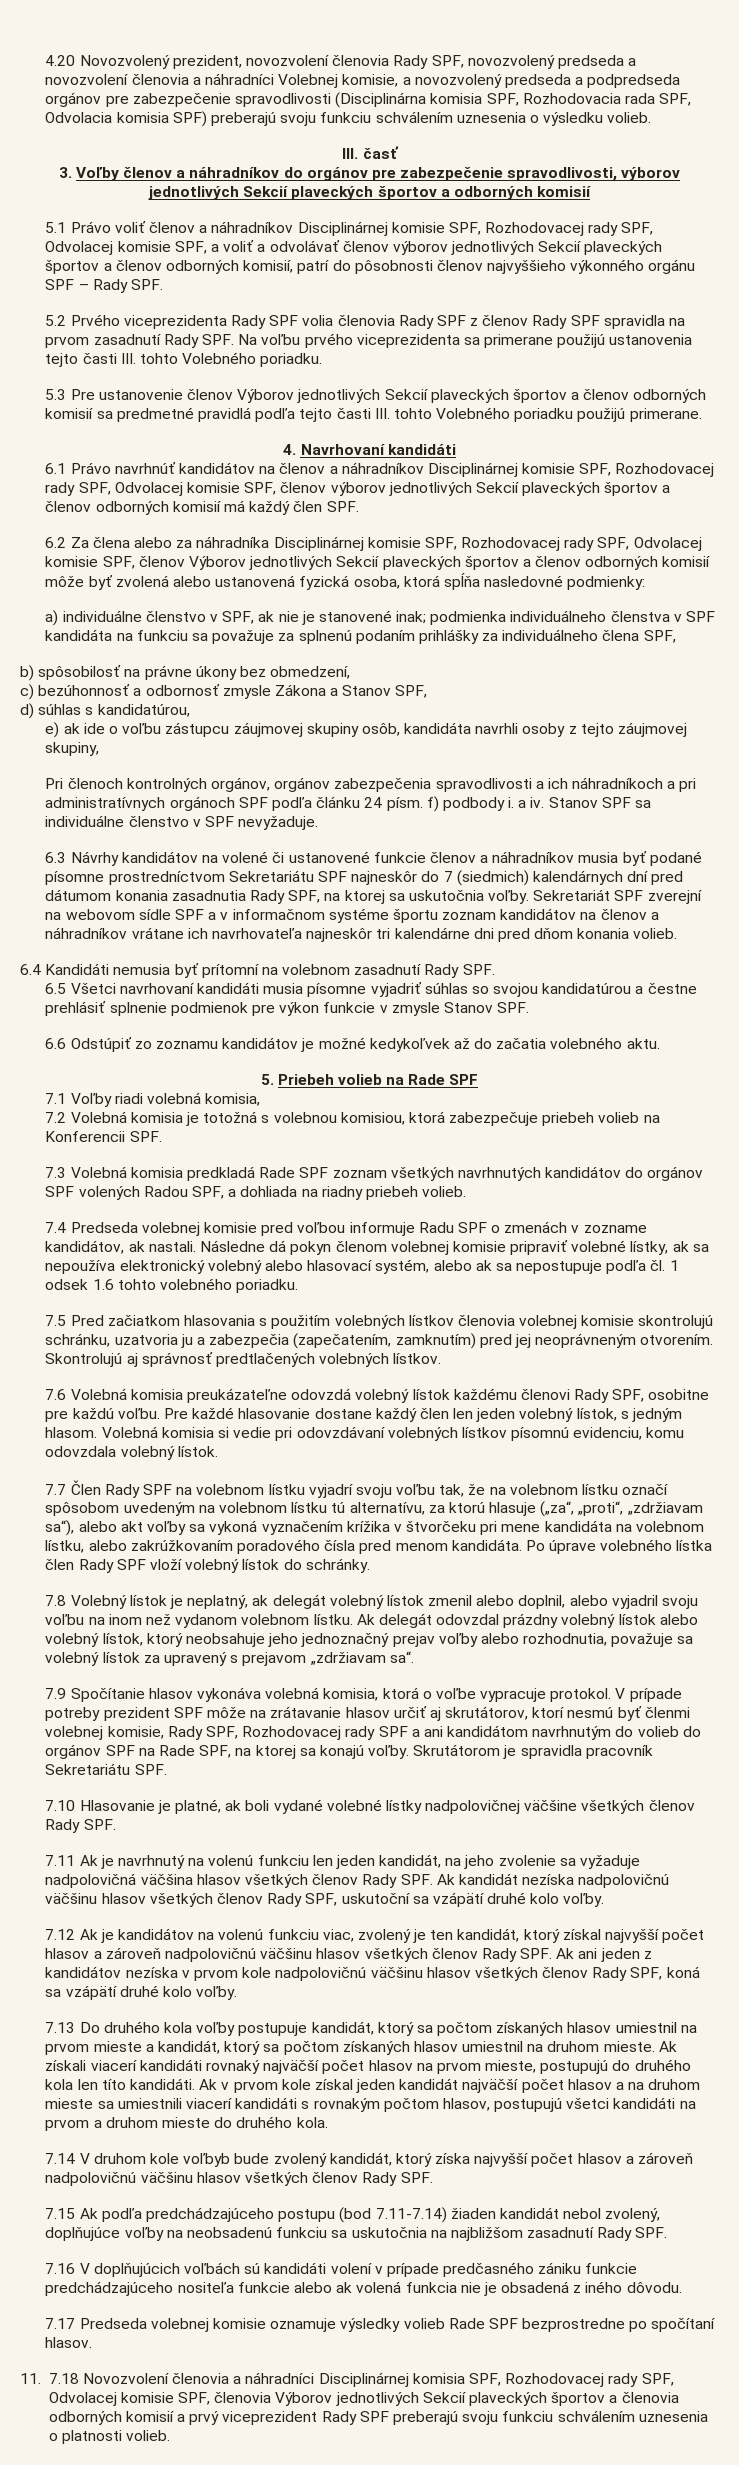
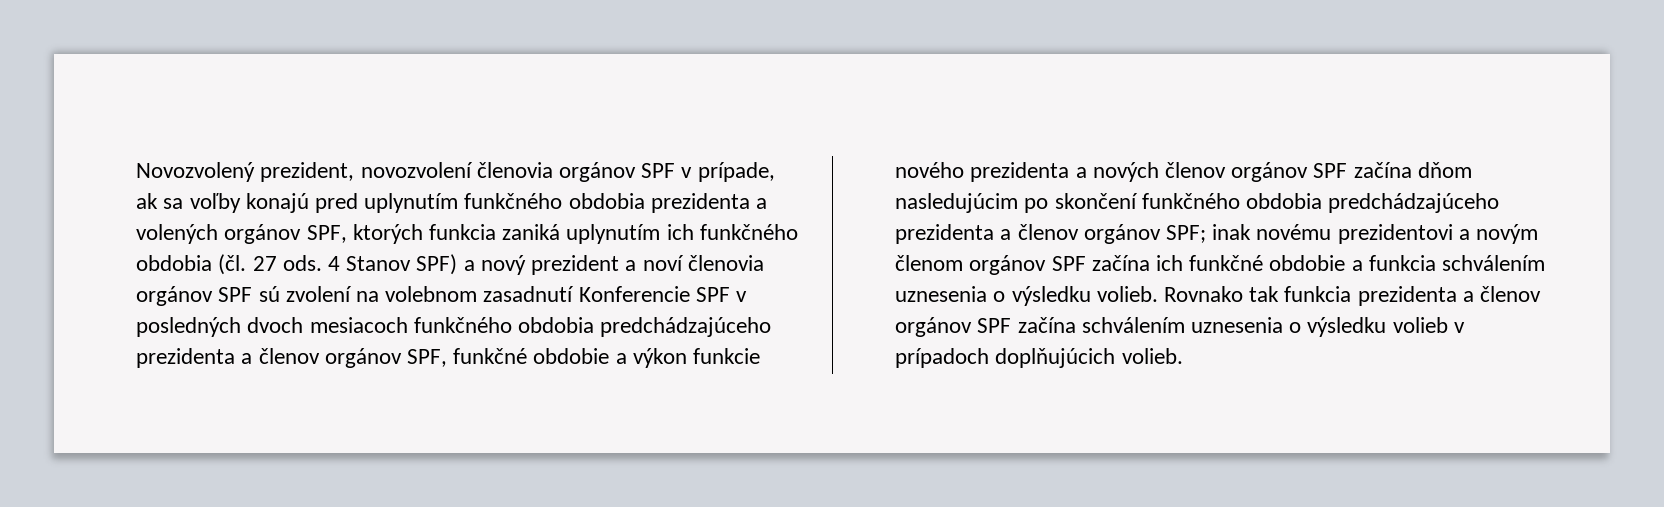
- 4.20 Novozvolený prezident, novozvolení členovia Rady SPF, novozvolený predseda a novozvolení členovia a náhradníci Volebnej komisie, a novozvolený predseda a podpredseda orgánov pre zabezpečenie spravodlivosti (Disciplinárna komisia SPF, Rozhodovacia rada SPF, Odvolacia komisia SPF) preberajú svoju funkciu schválením uznesenia o výsledku volieb.
- III. časť
- 3. Voľby členov a náhradníkov do orgánov pre zabezpečenie spravodlivosti, výborov jednotlivých Sekcií plaveckých športov a odborných komisií
- 5.1 Právo voliť členov a náhradníkov Disciplinárnej komisie SPF, Rozhodovacej rady SPF, Odvolacej komisie SPF, a voliť a odvolávať členov výborov jednotlivých Sekcií plaveckých športov a členov odborných komisií, patrí do pôsobnosti členov najvyššieho výkonného orgánu SPF – Rady SPF.
- 5.2 Prvého viceprezidenta Rady SPF volia členovia Rady SPF z členov Rady SPF spravidla na prvom zasadnutí Rady SPF. Na voľbu prvého viceprezidenta sa primerane použijú ustanovenia tejto časti III. tohto Volebného poriadku.
- 5.3 Pre ustanovenie členov Výborov jednotlivých Sekcií plaveckých športov a členov odborných komisií sa predmetné pravidlá podľa tejto časti III. tohto Volebného poriadku použijú primerane.
- 4. Navrhovaní kandidáti
- 6.1 Právo navrhnúť kandidátov na členov a náhradníkov Disciplinárnej komisie SPF, Rozhodovacej rady SPF, Odvolacej komisie SPF, členov výborov jednotlivých Sekcií plaveckých športov a členov odborných komisií má každý člen SPF.
- 6.2 Za člena alebo za náhradníka Disciplinárnej komisie SPF, Rozhodovacej rady SPF, Odvolacej komisie SPF, členov Výborov jednotlivých Sekcií plaveckých športov a členov odborných komisií môže byť zvolená alebo ustanovená fyzická osoba, ktorá spĺňa nasledovné podmienky:
- a) individuálne členstvo v SPF, ak nie je stanovené inak; podmienka individuálneho členstva v SPF kandidáta na funkciu sa považuje za splnenú podaním prihlášky za individuálneho člena SPF,
- b) spôsobilosť na právne úkony bez obmedzení,
- c) bezúhonnosť a odbornosť zmysle Zákona a Stanov SPF,
- d) súhlas s kandidatúrou,
- e) ak ide o voľbu zástupcu záujmovej skupiny osôb, kandidáta navrhli osoby z tejto záujmovej skupiny,
- Pri členoch kontrolných orgánov, orgánov zabezpečenia spravodlivosti a ich náhradníkoch a pri administratívnych orgánoch SPF podľa článku 24 písm. f) podbody i. a iv. Stanov SPF sa individuálne členstvo v SPF nevyžaduje.
- 6.3 Návrhy kandidátov na volené či ustanovené funkcie členov a náhradníkov musia byť podané písomne prostredníctvom Sekretariátu SPF najneskôr do 7 (siedmich) kalendárnych dní pred dátumom konania zasadnutia Rady SPF, na ktorej sa uskutočnia voľby. Sekretariát SPF zverejní na webovom sídle SPF a v informačnom systéme športu zoznam kandidátov na členov a náhradníkov vrátane ich navrhovateľa najneskôr tri kalendárne dni pred dňom konania volieb.
- 6.4 Kandidáti nemusia byť prítomní na volebnom zasadnutí Rady SPF.
- 6.5 Všetci navrhovaní kandidáti musia písomne vyjadriť súhlas so svojou kandidatúrou a čestne prehlásiť splnenie podmienok pre výkon funkcie v zmysle Stanov SPF.
- 6.6 Odstúpiť zo zoznamu kandidátov je možné kedykoľvek až do začatia volebného aktu.
- 5. Priebeh volieb na Rade SPF
- 7.1 Voľby riadi volebná komisia,
- 7.2 Volebná komisia je totožná s volebnou komisiou, ktorá zabezpečuje priebeh volieb na Konferencii SPF.
- 7.3 Volebná komisia predkladá Rade SPF zoznam všetkých navrhnutých kandidátov do orgánov SPF volených Radou SPF, a dohliada na riadny priebeh volieb.
- 7.4 Predseda volebnej komisie pred voľbou informuje Radu SPF o zmenách v zozname kandidátov, ak nastali. Následne dá pokyn členom volebnej komisie pripraviť volebné lístky, ak sa nepoužíva elektronický volebný alebo hlasovací systém, alebo ak sa nepostupuje podľa čl. 1 odsek 1.6 tohto volebného poriadku.
- 7.5 Pred začiatkom hlasovania s použitím volebných lístkov členovia volebnej komisie skontrolujú schránku, uzatvoria ju a zabezpečia (zapečatením, zamknutím) pred jej neoprávneným otvorením. Skontrolujú aj správnosť predtlačených volebných lístkov.
- 7.6 Volebná komisia preukázateľne odovzdá volebný lístok každému členovi Rady SPF, osobitne pre každú voľbu. Pre každé hlasovanie dostane každý člen len jeden volebný lístok, s jedným hlasom. Volebná komisia si vedie pri odovzdávaní volebných lístkov písomnú evidenciu, komu odovzdala volebný lístok.
- 7.7 Člen Rady SPF na volebnom lístku vyjadrí svoju voľbu tak, že na volebnom lístku označí spôsobom uvedeným na volebnom lístku tú alternatívu, za ktorú hlasuje („za“, „proti“, „zdržiavam sa“), alebo akt voľby sa vykoná vyznačením krížika v štvorčeku pri mene kandidáta na volebnom lístku, alebo zakrúžkovaním poradového čísla pred menom kandidáta. Po úprave volebného lístka člen Rady SPF vloží volebný lístok do schránky.
- 7.8 Volebný lístok je neplatný, ak delegát volebný lístok zmenil alebo doplnil, alebo vyjadril svoju voľbu na inom než vydanom volebnom lístku. Ak delegát odovzdal prázdny volebný lístok alebo volebný lístok, ktorý neobsahuje jeho jednoznačný prejav voľby alebo rozhodnutia, považuje sa volebný lístok za upravený s prejavom „zdržiavam sa“.
- 7.9 Spočítanie hlasov vykonáva volebná komisia, ktorá o voľbe vypracuje protokol. V prípade potreby prezident SPF môže na zrátavanie hlasov určiť aj skrutátorov, ktorí nesmú byť členmi volebnej komisie, Rady SPF, Rozhodovacej rady SPF a ani kandidátom navrhnutým do volieb do orgánov SPF na Rade SPF, na ktorej sa konajú voľby. Skrutátorom je spravidla pracovník Sekretariátu SPF.
- 7.10 Hlasovanie je platné, ak boli vydané volebné lístky nadpolovičnej väčšine všetkých členov Rady SPF.
- 7.11 Ak je navrhnutý na volenú funkciu len jeden kandidát, na jeho zvolenie sa vyžaduje nadpolovičná väčšina hlasov všetkých členov Rady SPF. Ak kandidát nezíska nadpolovičnú väčšinu hlasov všetkých členov Rady SPF, uskutoční sa vzápätí druhé kolo voľby.
- 7.12 Ak je kandidátov na volenú funkciu viac, zvolený je ten kandidát, ktorý získal najvyšší počet hlasov a zároveň nadpolovičnú väčšinu hlasov všetkých členov Rady SPF. Ak ani jeden z kandidátov nezíska v prvom kole nadpolovičnú väčšinu hlasov všetkých členov Rady SPF, koná sa vzápätí druhé kolo voľby.
- 7.13 Do druhého kola voľby postupuje kandidát, ktorý sa počtom získaných hlasov umiestnil na prvom mieste a kandidát, ktorý sa počtom získaných hlasov umiestnil na druhom mieste. Ak získali viacerí kandidáti rovnaký najväčší počet hlasov na prvom mieste, postupujú do druhého kola len títo kandidáti. Ak v prvom kole získal jeden kandidát najväčší počet hlasov a na druhom mieste sa umiestnili viacerí kandidáti s rovnakým počtom hlasov, postupujú všetci kandidáti na prvom a druhom mieste do druhého kola.
- 7.14 V druhom kole voľbyb bude zvolený kandidát, ktorý získa najvyšší počet hlasov a zároveň nadpolovičnú väčšinu hlasov všetkých členov Rady SPF.
- 7.15 Ak podľa predchádzajúceho postupu (bod 7.11-7.14) žiaden kandidát nebol zvolený, doplňujúce voľby na neobsadenú funkciu sa uskutočnia na najbližšom zasadnutí Rady SPF.
- 7.16 V doplňujúcich voľbách sú kandidáti volení v prípade predčasného zániku funkcie predchádzajúceho nositeľa funkcie alebo ak volená funkcia nie je obsadená z iného dôvodu.
- 7.17 Predseda volebnej komisie oznamuje výsledky volieb Rade SPF bezprostredne po spočítaní hlasov.
- 11. 7.18 Novozvolení členovia a náhradníci Disciplinárnej komisia SPF, Rozhodovacej rady SPF, Odvolacej komisie SPF, členovia Výborov jednotlivých Sekcií plaveckých športov a členovia odborných komisií a prvý viceprezident Rady SPF preberajú svoju funkciu schválením uznesenia o platnosti volieb.
+ Novozvolený prezident, novozvolení členovia orgánov SPF v prípade, ak sa voľby konajú pred uplynutím funkčného obdobia prezidenta a volených orgánov SPF, ktorých funkcia zaniká uplynutím ich funkčného obdobia (čl. 27 ods. 4 Stanov SPF) a nový prezident a noví členovia orgánov SPF sú zvolení na volebnom zasadnutí Konferencie SPF v posledných dvoch mesiacoch funkčného obdobia predchádzajúceho prezidenta a členov orgánov SPF, funkčné obdobie a výkon funkcie nového prezidenta a nových členov orgánov SPF začína dňom nasledujúcim po skončení funkčného obdobia predchádzajúceho prezidenta a členov orgánov SPF; inak novému prezidentovi a novým členom orgánov SPF začína ich funkčné obdobie a funkcia schválením uznesenia o výsledku volieb. Rovnako tak funkcia prezidenta a členov orgánov SPF začína schválením uznesenia o výsledku volieb v prípadoch doplňujúcich volieb.

